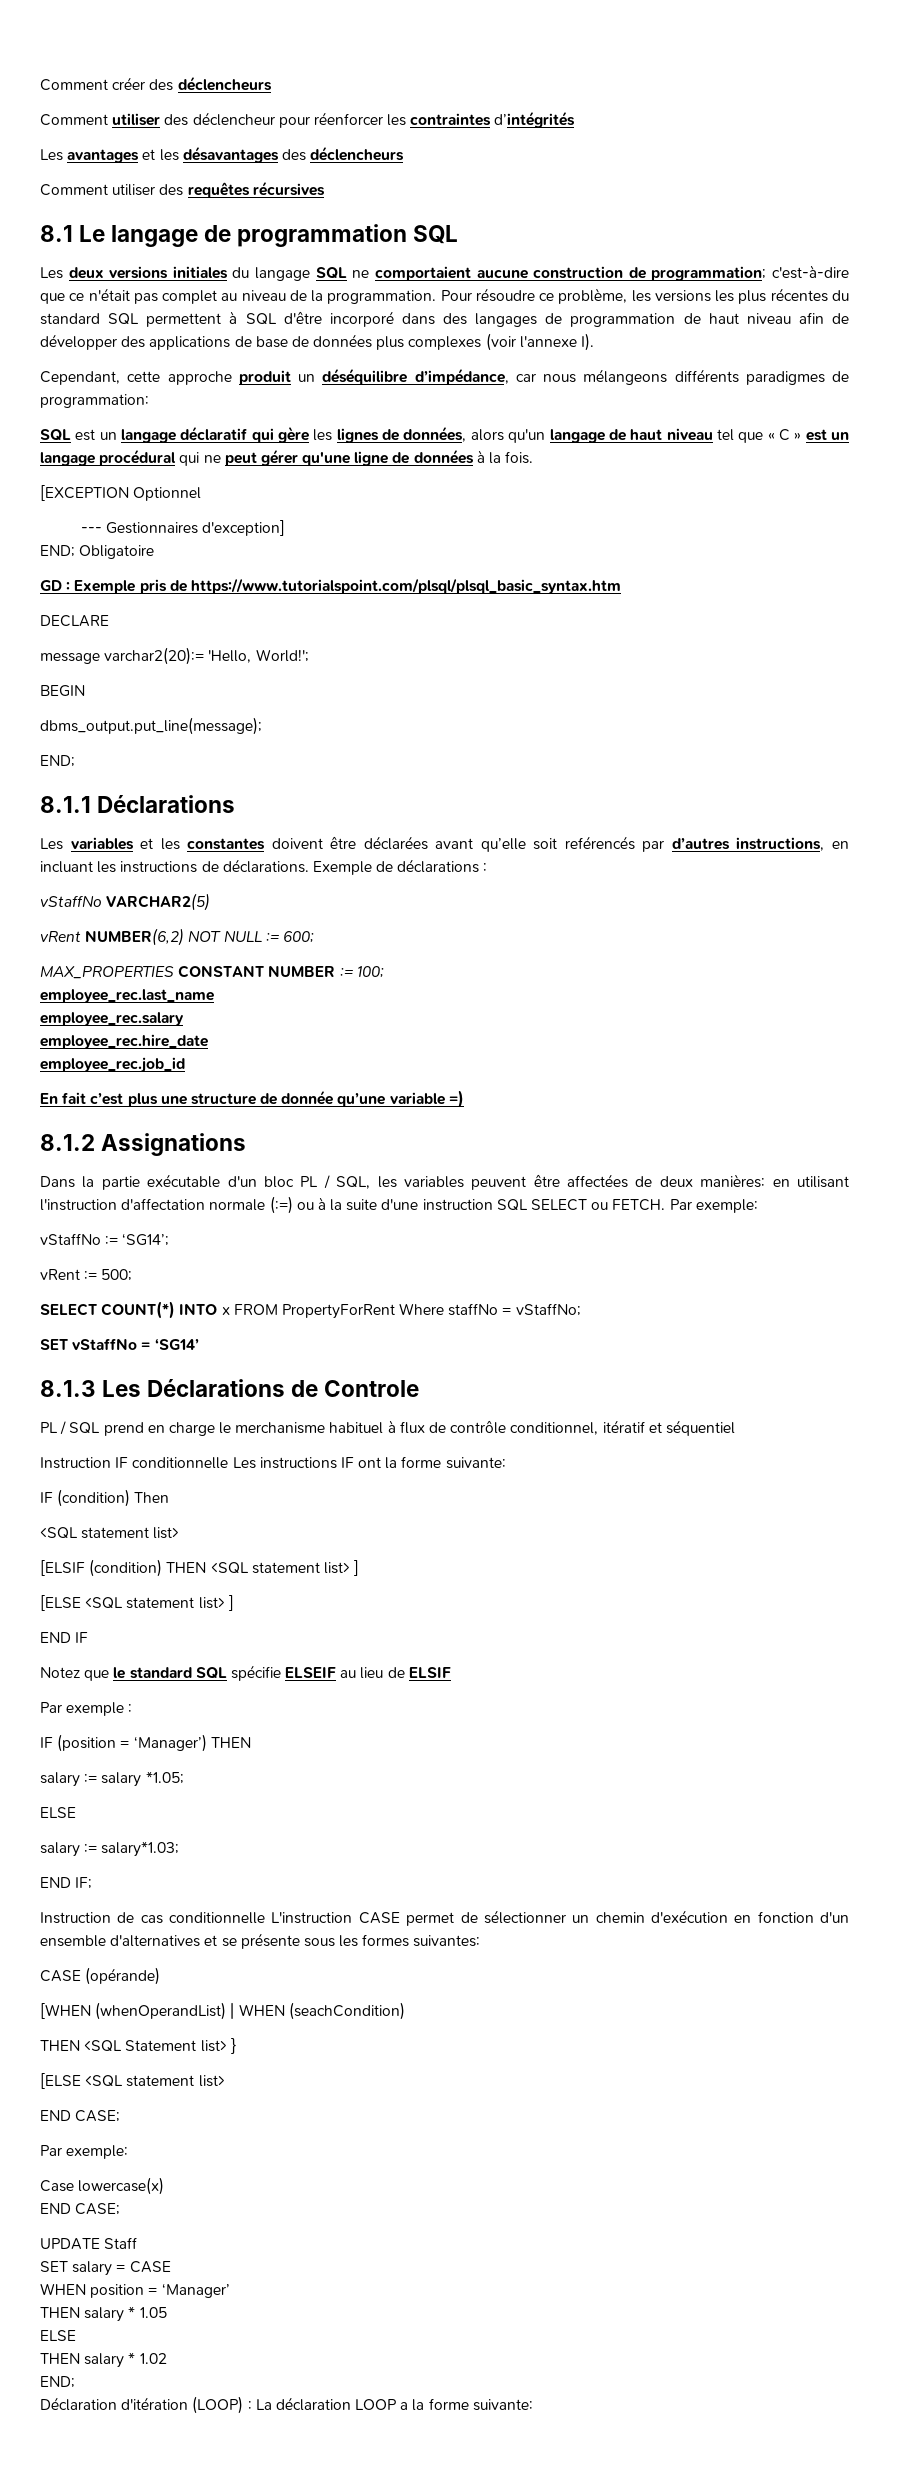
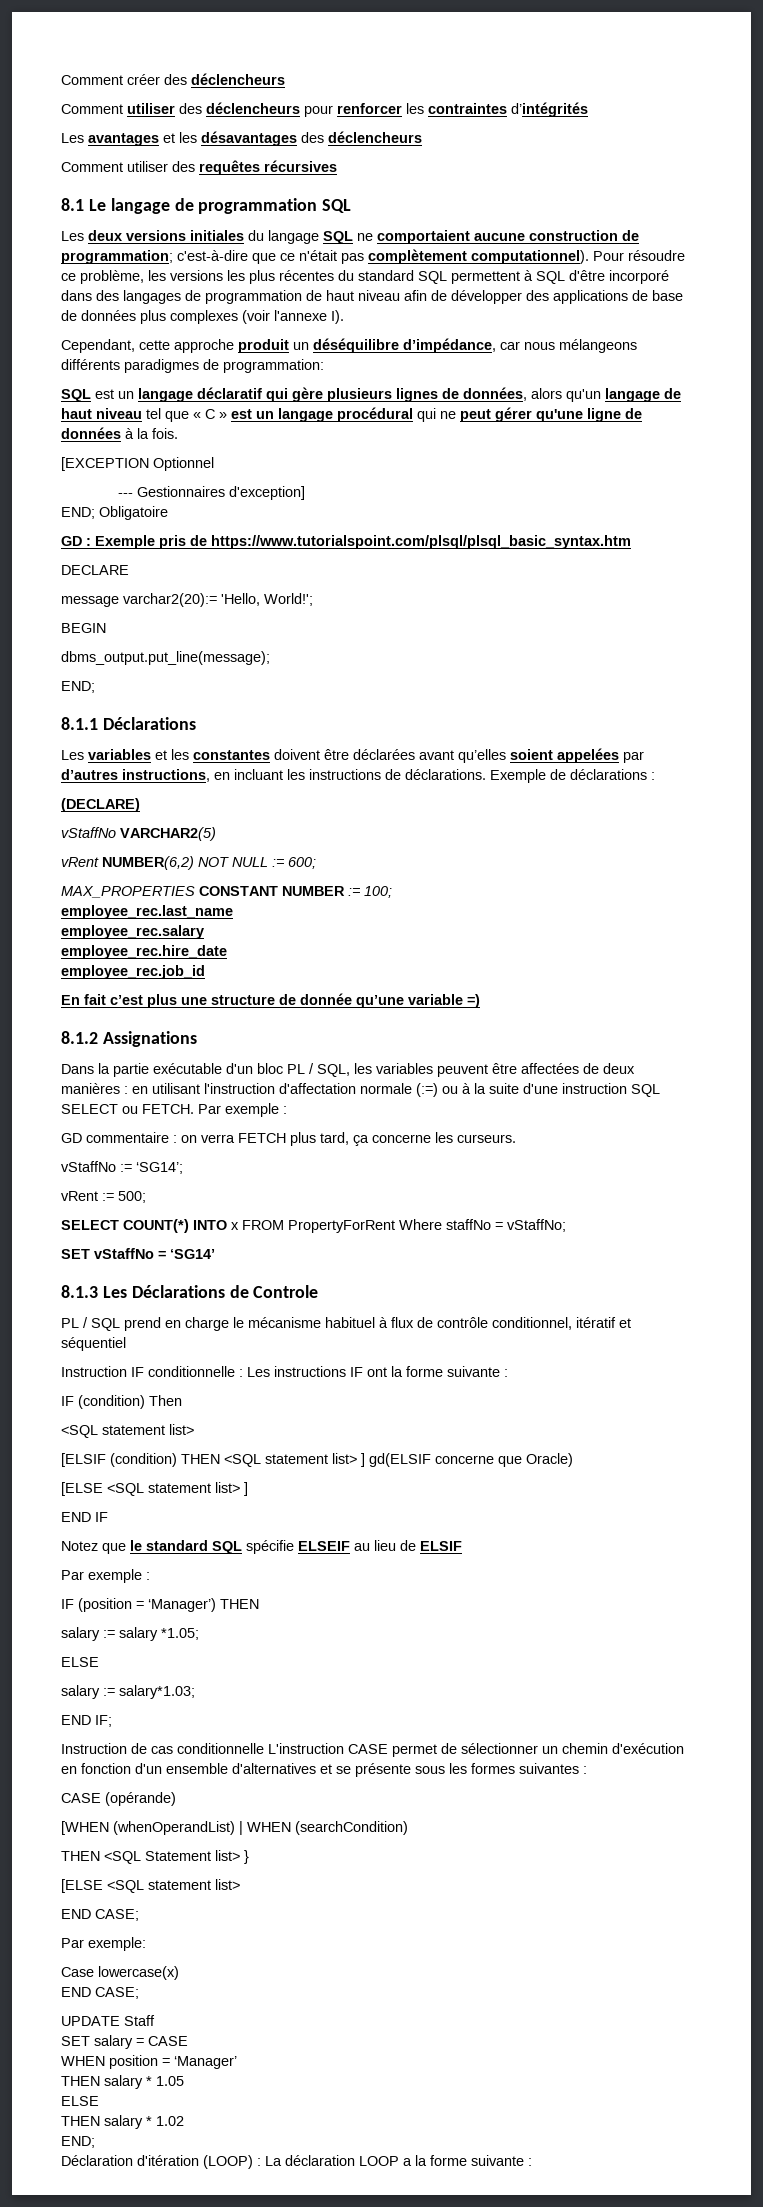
- Comment utiliser des déclencheur pour réenforcer les contraintes d’intégrités
+ Comment utiliser des déclencheurs pour renforcer les contraintes d’intégrités
- Les deux versions initiales du langage SQL ne comportaient aucune construction de programmation; c'est-à-dire que ce n'était pas complet au niveau de la programmation.
+ Les deux versions initiales du langage SQL ne comportaient aucune construction de programmation; c'est-à-dire que ce n'était pas complètement computationnel).
- SQL est un langage déclaratif qui gère les lignes de données, alors qu'un langage de haut niveau tel que « C » est un langage procédural qui ne peut gérer qu'une ligne de données à la fois.
+ SQL est un langage déclaratif qui gère plusieurs lignes de données, alors qu'un langage de haut niveau tel que « C » est un langage procédural qui ne peut gérer qu'une ligne de données à la fois.
- Les variables et les constantes doivent être déclarées avant qu’elle soit reférencés par d’autres instructions, en incluant les instructions de déclarations.
+ Les variables et les constantes doivent être déclarées avant qu’elles soient appelées par d’autres instructions, en incluant les instructions de déclarations.
+ (DECLARE)
- Dans la partie exécutable d'un bloc PL / SQL, les variables peuvent être affectées de deux manières: en utilisant l'instruction d'affectation normale (:=) ou à la suite d'une instruction SQL SELECT ou FETCH. Par exemple:
+ Dans la partie exécutable d'un bloc PL / SQL, les variables peuvent être affectées de deux manières : en utilisant l'instruction d'affectation normale (:=) ou à la suite d'une instruction SQL SELECT ou FETCH. Par exemple :
+ GD commentaire : on verra FETCH plus tard, ça concerne les curseurs.
- PL / SQL prend en charge le merchanisme habituel à flux de contrôle conditionnel, itératif et séquentiel
+ PL / SQL prend en charge le mécanisme habituel à flux de contrôle conditionnel, itératif et séquentiel
- Instruction IF conditionnelle Les instructions IF ont la forme suivante:
+ Instruction IF conditionnelle : Les instructions IF ont la forme suivante :
- [ELSIF (condition) THEN <SQL statement list> ]
+ [ELSIF (condition) THEN <SQL statement list> ] gd(ELSIF concerne que Oracle)
- Instruction de cas conditionnelle L'instruction CASE permet de sélectionner un chemin d'exécution en fonction d'un ensemble d'alternatives et se présente sous les formes suivantes:
+ Instruction de cas conditionnelle L'instruction CASE permet de sélectionner un chemin d'exécution en fonction d'un ensemble d'alternatives et se présente sous les formes suivantes :
- [WHEN (whenOperandList) | WHEN (seachCondition)
+ [WHEN (whenOperandList) | WHEN (searchCondition)
- Déclaration d'itération (LOOP) : La déclaration LOOP a la forme suivante:
+ Déclaration d'itération (LOOP) : La déclaration LOOP a la forme suivante :

